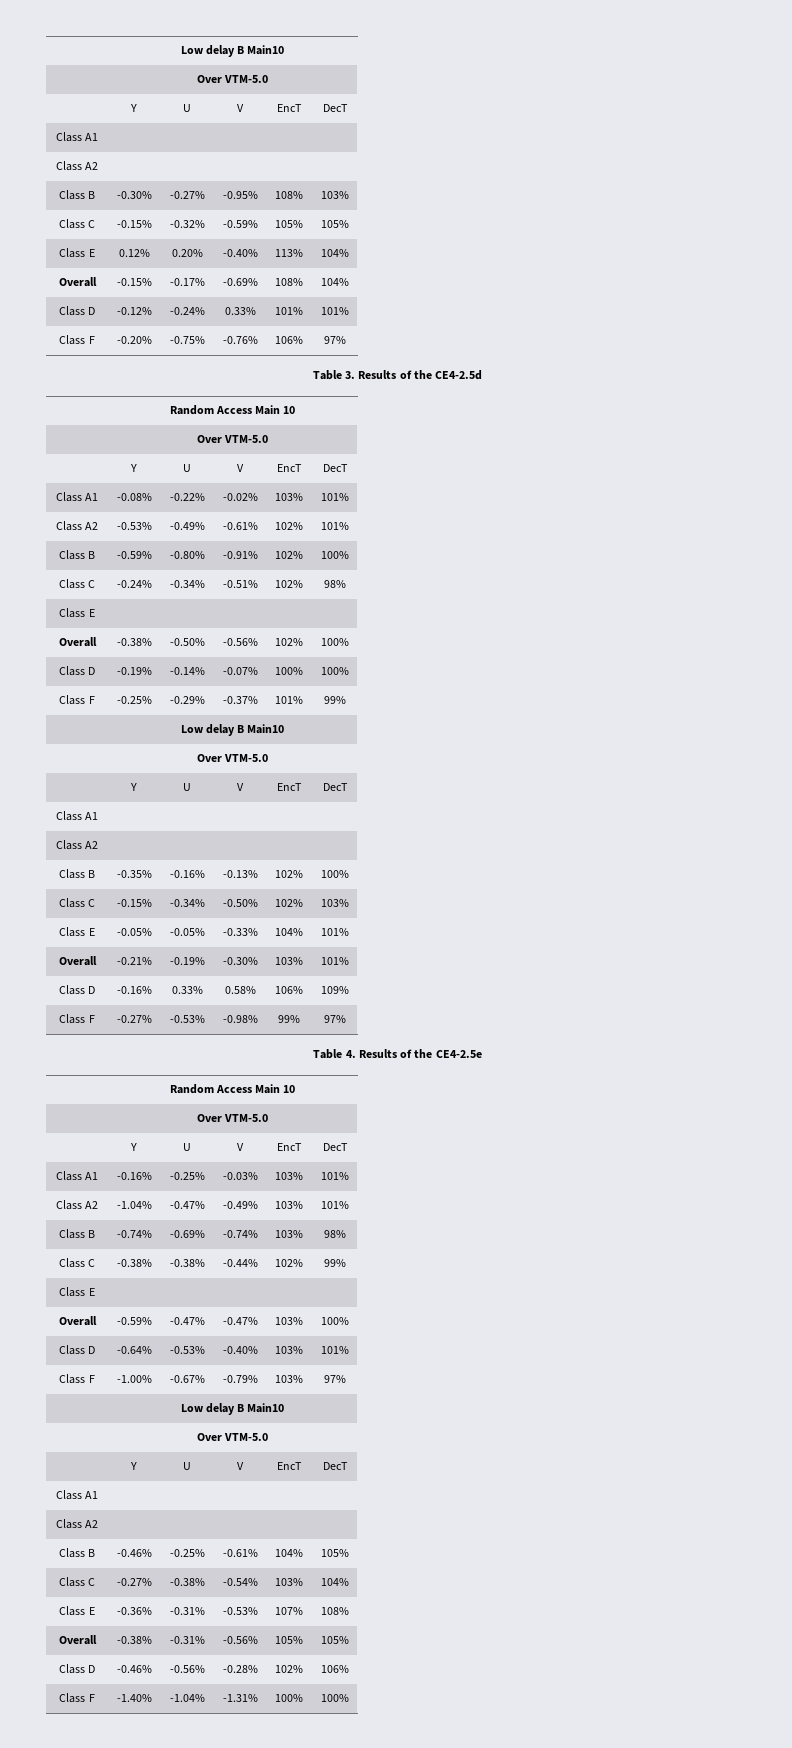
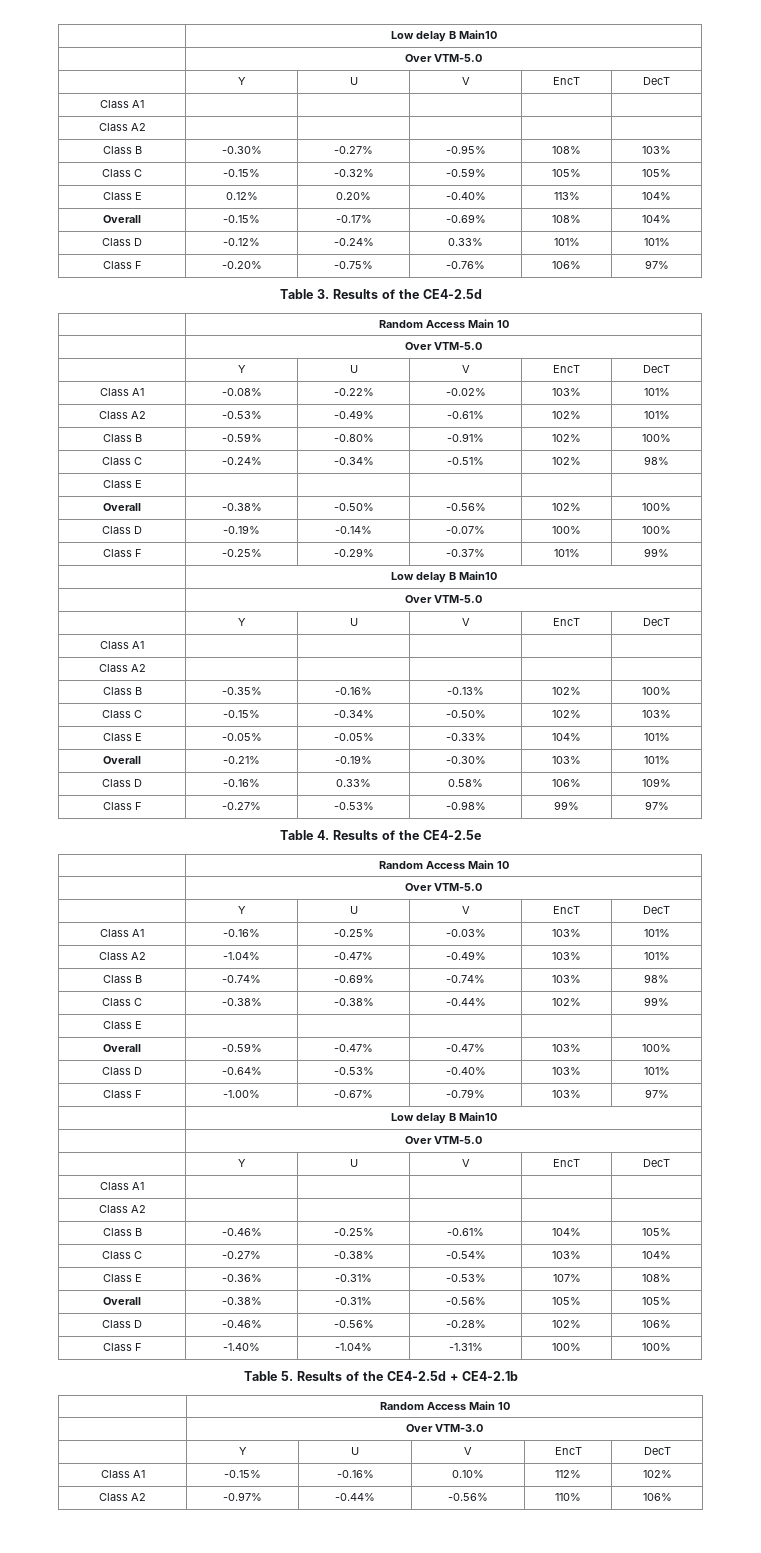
+ Table 5. Results of the CE4-2.5d + CE4-2.1b
+ | Random Access Main 10
+ | Over VTM-3.0
+ | Y | U | V | EncT | DecT
+ Class A1 | -0.15% | -0.16% | 0.10% | 112% | 102%
+ Class A2 | -0.97% | -0.44% | -0.56% | 110% | 106%

